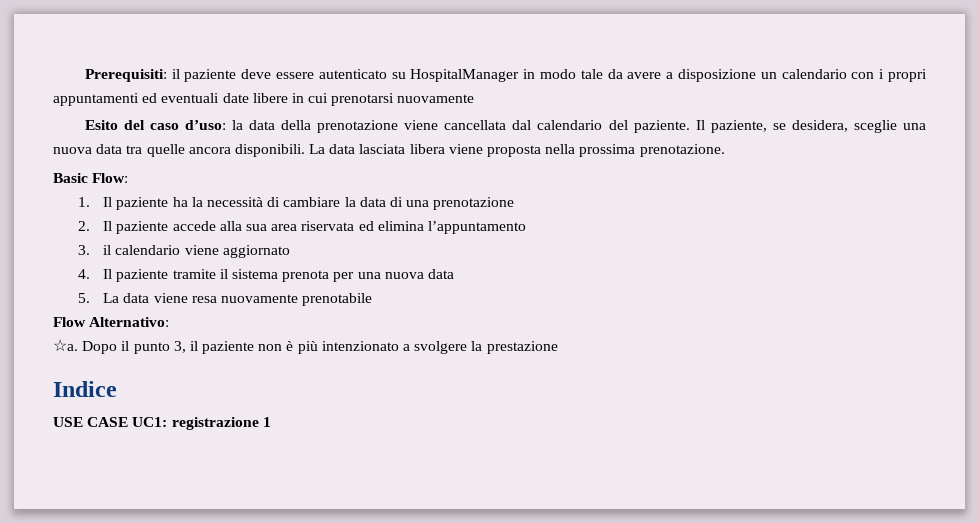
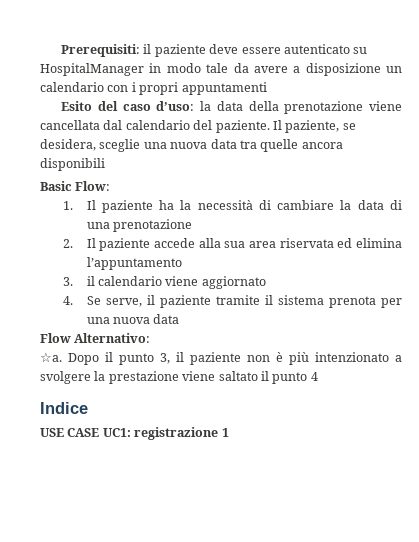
- Prerequisiti: il paziente deve essere autenticato su HospitalManager in modo tale da avere a disposizione un calendario con i propri appuntamenti ed eventuali date libere in cui prenotarsi nuovamente
+ Prerequisiti: il paziente deve essere autenticato su HospitalManager in modo tale da avere a disposizione un calendario con i propri appuntamenti
- Il paziente, se desidera, sceglie una nuova data tra quelle ancora disponibili. La data lasciata libera viene proposta nella prossima prenotazione.
+ Il paziente, se desidera, sceglie una nuova data tra quelle ancora disponibili
- 4. Il paziente tramite il sistema prenota per una nuova data
+ 4. Se serve, il paziente tramite il sistema prenota per una nuova data
- 5. La data viene resa nuovamente prenotabile
- Dopo il punto 3, il paziente non è più intenzionato a svolgere la prestazione
+ Dopo il punto 3, il paziente non è più intenzionato a svolgere la prestazione viene saltato il punto 4

